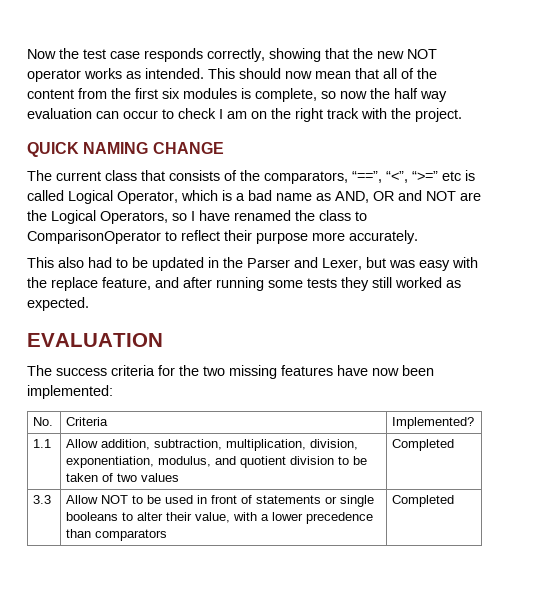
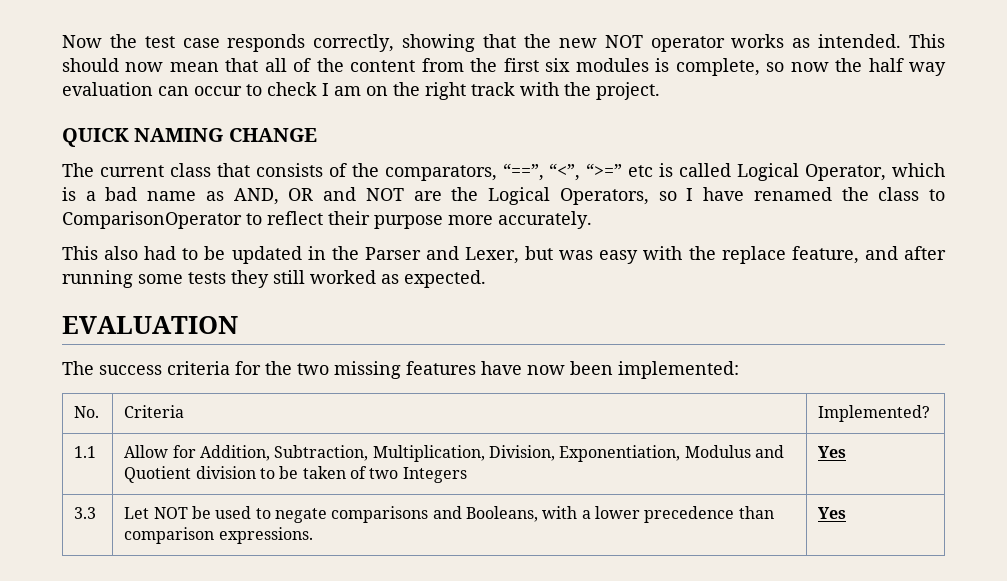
- 1.1 | Allow addition, subtraction, multiplication, division, exponentiation, modulus, and quotient division to be taken of two values | Completed
+ 1.1 | Allow for Addition, Subtraction, Multiplication, Division, Exponentiation, Modulus and Quotient division to be taken of two Integers | Yes
- 3.3 | Allow NOT to be used in front of statements or single booleans to alter their value, with a lower precedence than comparators | Completed
+ 3.3 | Let NOT be used to negate comparisons and Booleans, with a lower precedence than comparison expressions. | Yes

